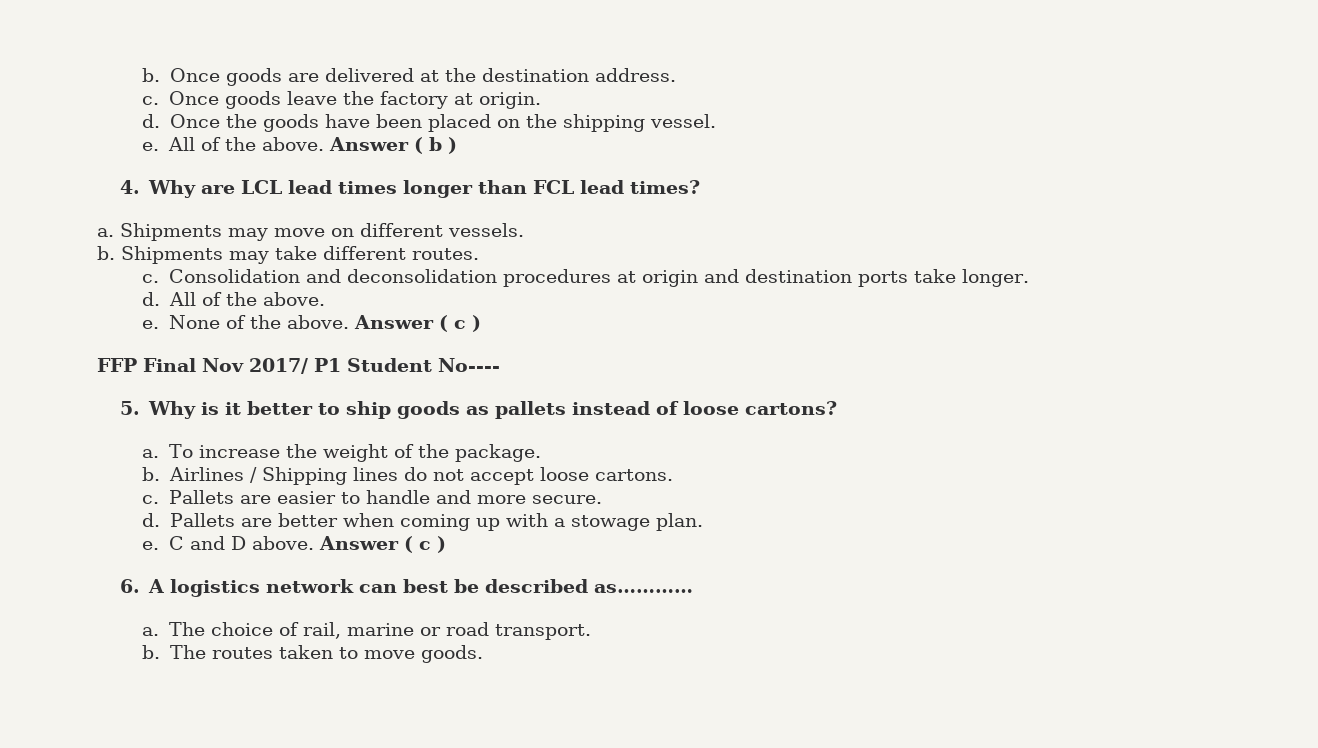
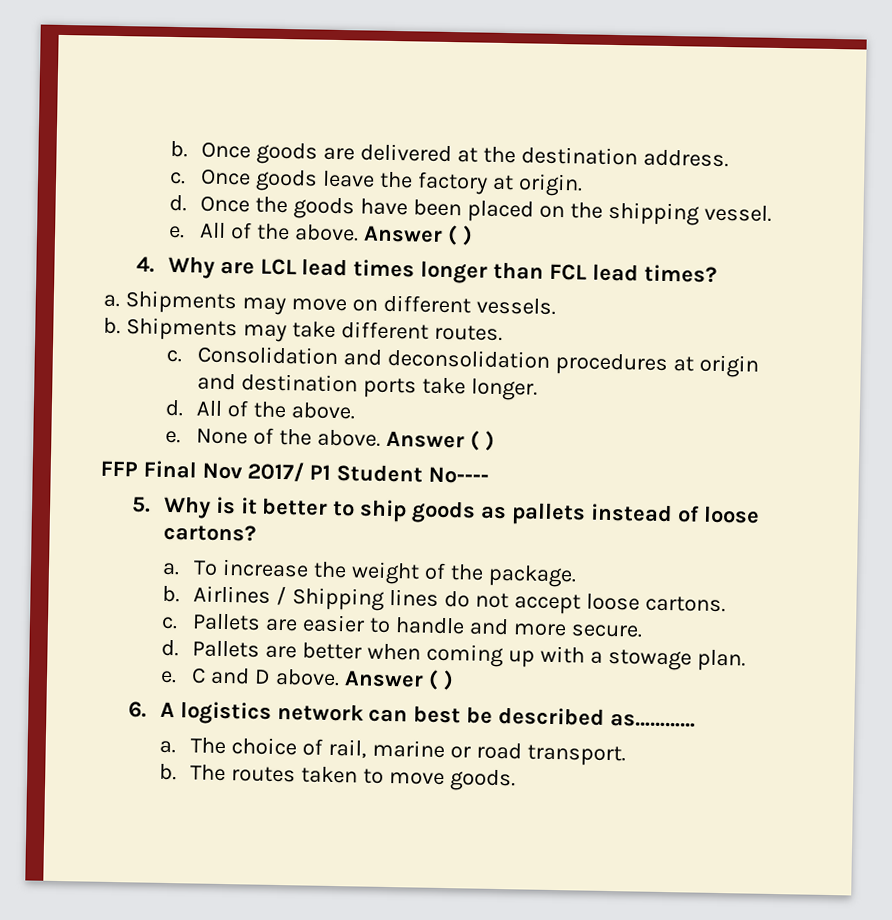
- All of the above. Answer ( b )
+ All of the above. Answer ( )
- None of the above. Answer ( c )
+ None of the above. Answer ( )
- C and D above. Answer ( c )
+ C and D above. Answer ( )

